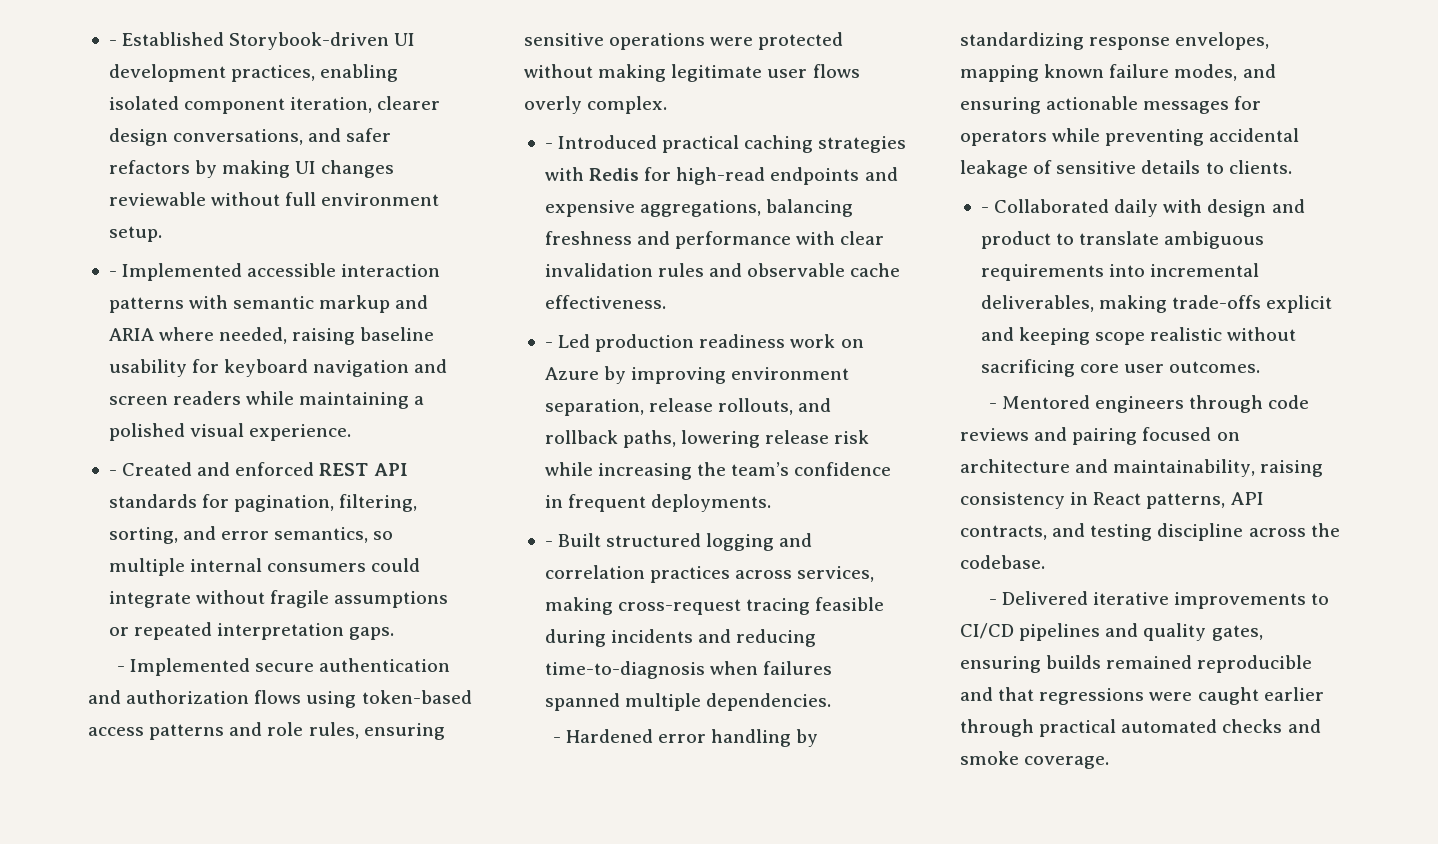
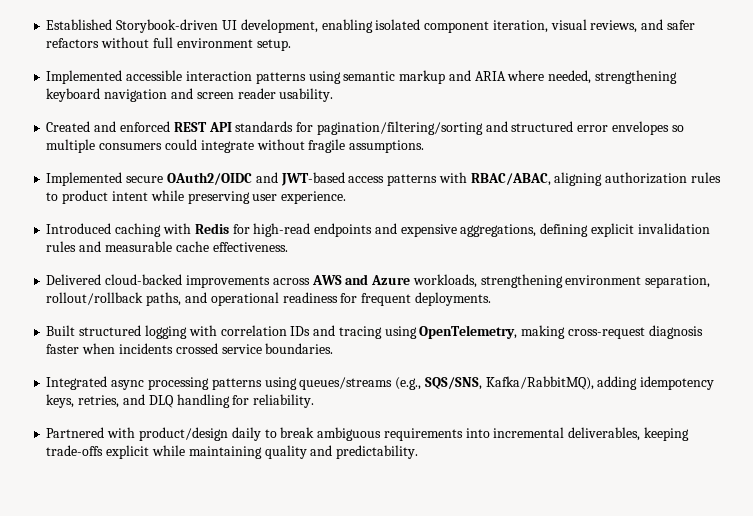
- - Established Storybook-driven UI development practices, enabling isolated component iteration, clearer design conversations, and safer refactors by making UI changes reviewable without full environment setup.
+ Established Storybook-driven UI development, enabling isolated component iteration, visual reviews, and safer refactors without full environment setup.
- - Implemented accessible interaction patterns with semantic markup and ARIA where needed, raising baseline usability for keyboard navigation and screen readers while maintaining a polished visual experience.
- - Created and enforced REST API standards for pagination, filtering, sorting, and error semantics, so multiple internal consumers could integrate without fragile assumptions or repeated interpretation gaps.
- - Implemented secure authentication and authorization flows using token-based access patterns and role rules, ensuring sensitive operations were protected without making legitimate user flows overly complex.
- - Introduced practical caching strategies with Redis for high-read endpoints and expensive aggregations, balancing freshness and performance with clear invalidation rules and observable cache effectiveness.
+ Implemented accessible interaction patterns using semantic markup and ARIA where needed, strengthening keyboard navigation and screen reader usability.
+ Created and enforced REST API standards for pagination/filtering/sorting and structured error envelopes so multiple consumers could integrate without fragile assumptions.
+ Implemented secure OAuth2/OIDC and JWT-based access patterns with RBAC/ABAC, aligning authorization rules to product intent while preserving user experience.
+ Introduced caching with Redis for high-read endpoints and expensive aggregations, defining explicit invalidation rules and measurable cache effectiveness.
- - Led production readiness work on Azure by improving environment separation, release rollouts, and rollback paths, lowering release risk while increasing the team’s confidence in frequent deployments.
+ Delivered cloud-backed improvements across AWS and Azure workloads, strengthening environment separation, rollout/rollback paths, and operational readiness for frequent deployments.
- - Built structured logging and correlation practices across services, making cross-request tracing feasible during incidents and reducing time-to-diagnosis when failures spanned multiple dependencies.
- - Hardened error handling by standardizing response envelopes, mapping known failure modes, and ensuring actionable messages for operators while preventing accidental leakage of sensitive details to clients.
- - Collaborated daily with design and product to translate ambiguous requirements into incremental deliverables, making trade-offs explicit and keeping scope realistic without sacrificing core user outcomes.
- - Mentored engineers through code reviews and pairing focused on architecture and maintainability, raising consistency in React patterns, API contracts, and testing discipline across the codebase.
- - Delivered iterative improvements to CI/CD pipelines and quality gates, ensuring builds remained reproducible and that regressions were caught earlier through practical automated checks and smoke coverage.
+ Built structured logging with correlation IDs and tracing using OpenTelemetry, making cross-request diagnosis faster when incidents crossed service boundaries.
+ Integrated async processing patterns using queues/streams (e.g., SQS/SNS, Kafka/RabbitMQ), adding idempotency keys, retries, and DLQ handling for reliability.
+ Partnered with product/design daily to break ambiguous requirements into incremental deliverables, keeping trade-offs explicit while maintaining quality and predictability.

